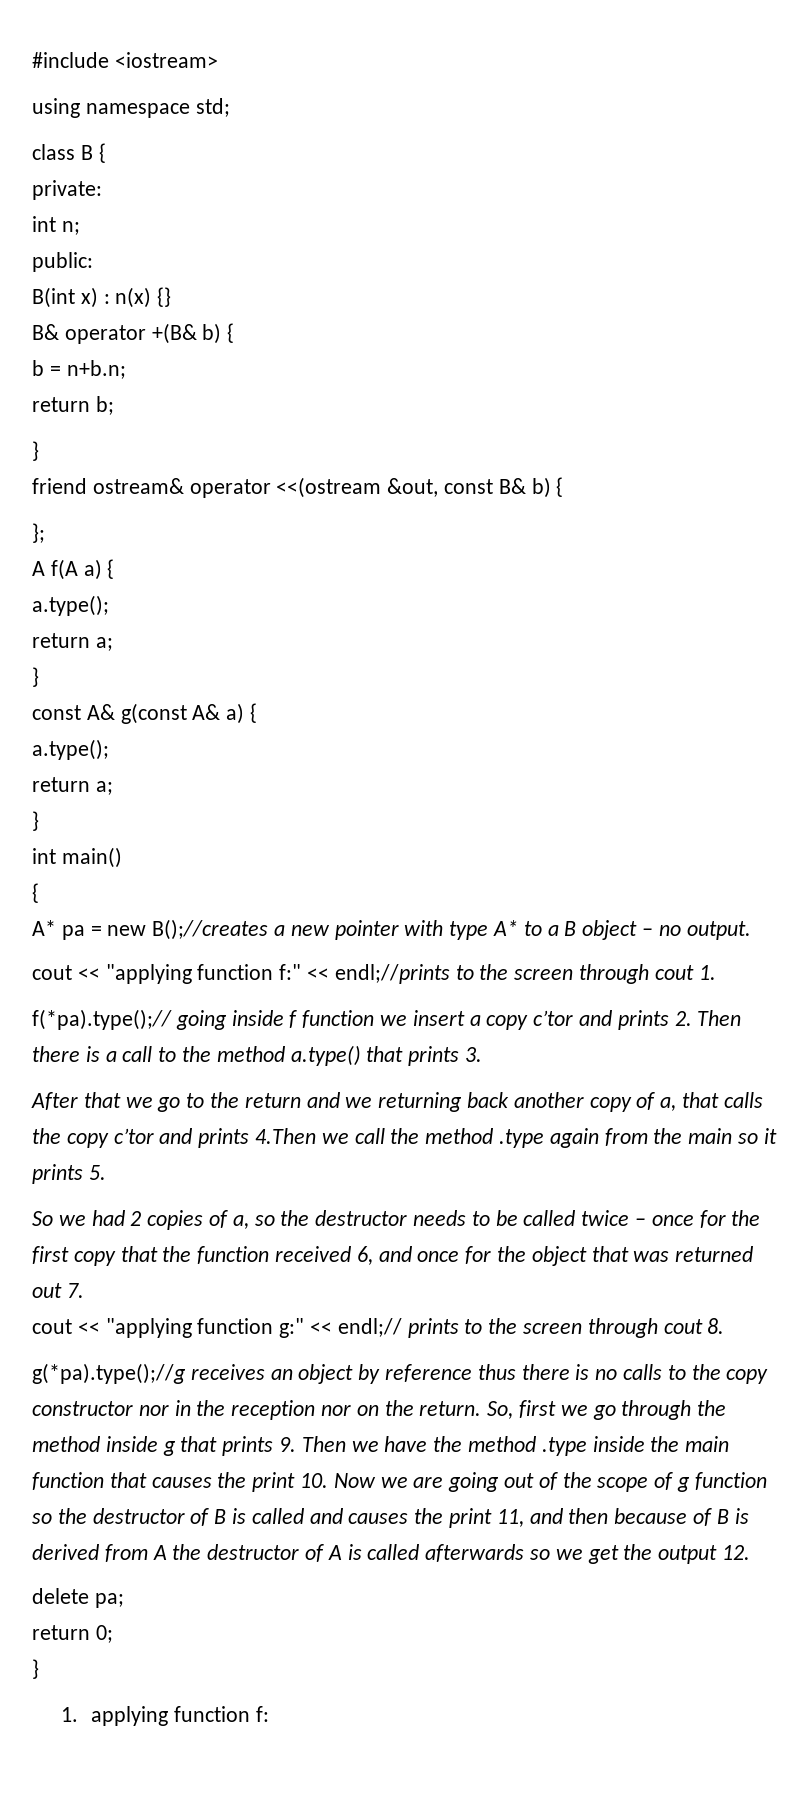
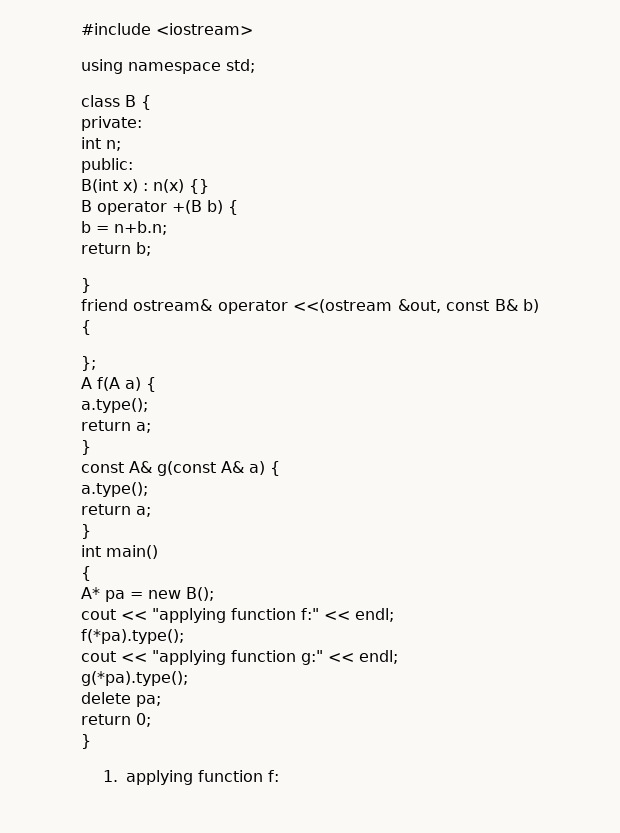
- B& operator +(B& b) {
+ B operator +(B b) {
- A* pa = new B();//creates a new pointer with type A* to a B object – no output.
+ A* pa = new B();
- cout << "applying function f:" << endl;//prints to the screen through cout 1.
- f(*pa).type();// going inside f function we insert a copy c’tor and prints 2. Then there is a call to the method a.type() that prints 3.
- After that we go to the return and we returning back another copy of a, that calls the copy c’tor and prints 4.Then we call the method .type again from the main so it prints 5.
- So we had 2 copies of a, so the destructor needs to be called twice – once for the first copy that the function received 6, and once for the object that was returned out 7.
+ cout << "applying function f:" << endl;
+ f(*pa).type();
- cout << "applying function g:" << endl;// prints to the screen through cout 8.
- g(*pa).type();//g receives an object by reference thus there is no calls to the copy constructor nor in the reception nor on the return. So, first we go through the method inside g that prints 9. Then we have the method .type inside the main function that causes the print 10. Now we are going out of the scope of g function so the destructor of B is called and causes the print 11, and then because of B is derived from A the destructor of A is called afterwards so we get the output 12.
+ cout << "applying function g:" << endl;
+ g(*pa).type();

